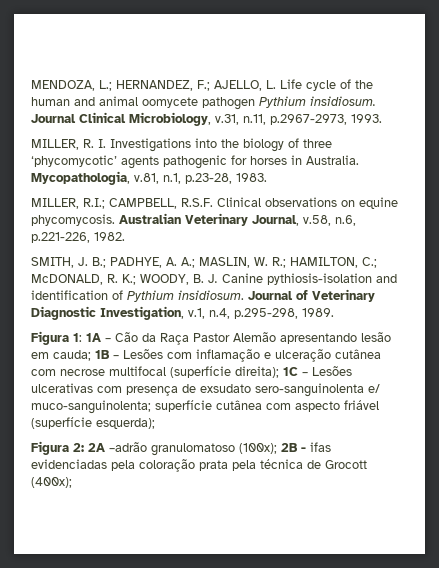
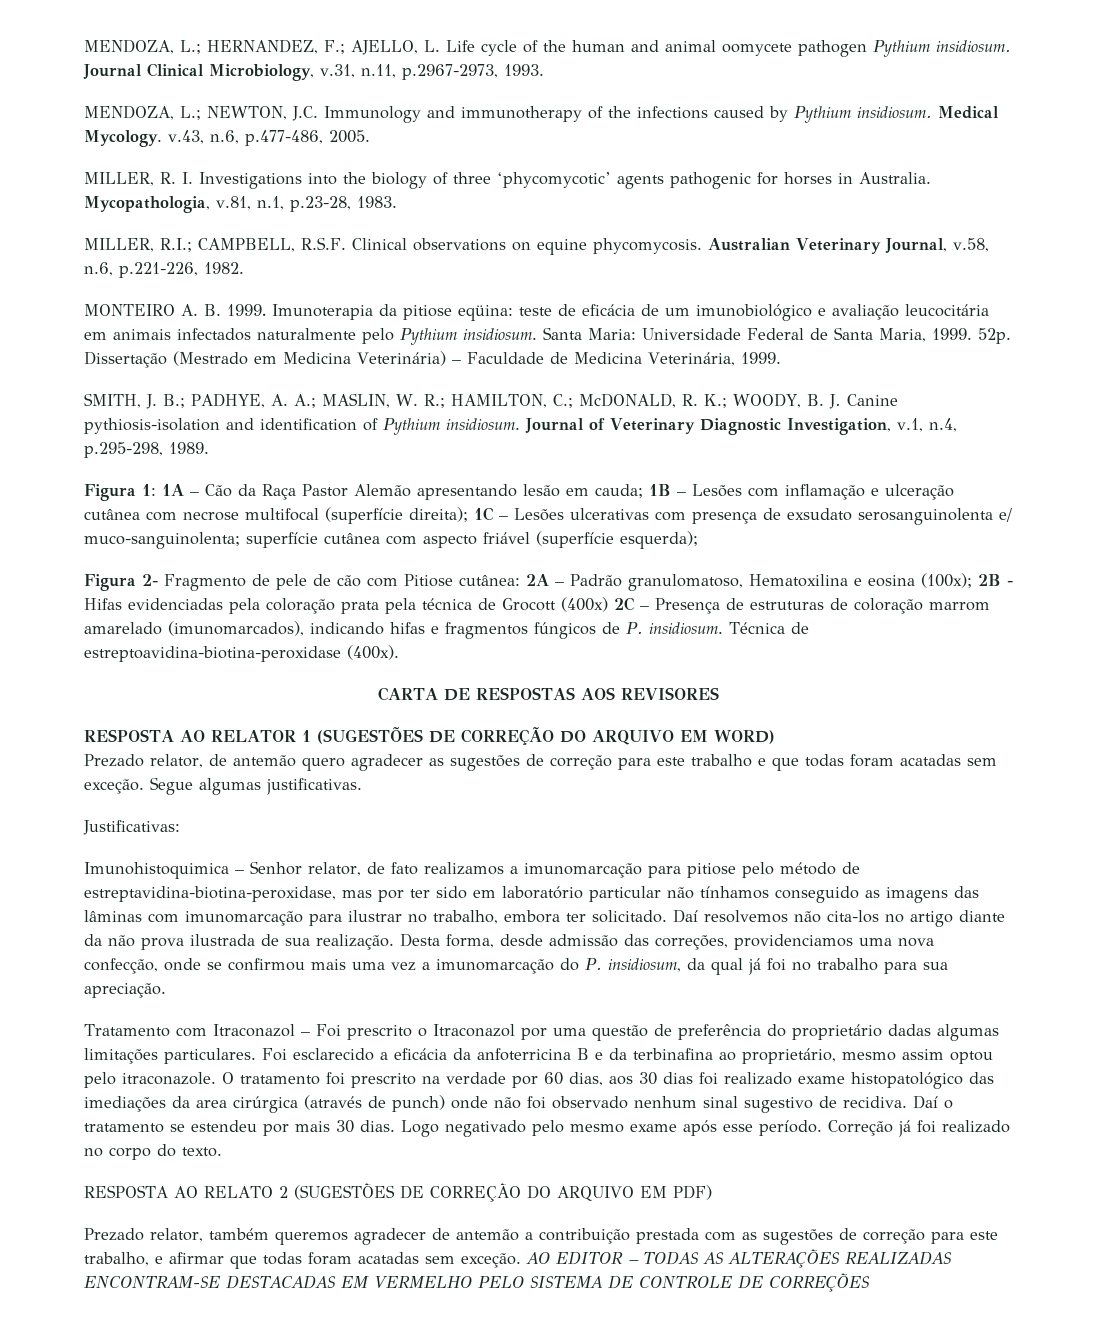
+ MENDOZA, L.; NEWTON, J.C. Immunology and immunotherapy of the infections caused by Pythium insidiosum. Medical Mycology. v.43, n.6, p.477-486, 2005.
+ MONTEIRO A. B. 1999. Imunoterapia da pitiose eqüina: teste de eficácia de um imunobiológico e avaliação leucocitária em animais infectados naturalmente pelo Pythium insidiosum. Santa Maria: Universidade Federal de Santa Maria, 1999. 52p. Dissertação (Mestrado em Medicina Veterinária) – Faculdade de Medicina Veterinária, 1999.
- Figura 1: 1A – Cão da Raça Pastor Alemão apresentando lesão em cauda; 1B – Lesões com inflamação e ulceração cutânea com necrose multifocal (superfície direita); 1C – Lesões ulcerativas com presença de exsudato sero-sanguinolenta e/ muco-sanguinolenta; superfície cutânea com aspecto friável (superfície esquerda);
+ Figura 1: 1A – Cão da Raça Pastor Alemão apresentando lesão em cauda; 1B – Lesões com inflamação e ulceração cutânea com necrose multifocal (superfície direita); 1C – Lesões ulcerativas com presença de exsudato serosanguinolenta e/ muco-sanguinolenta; superfície cutânea com aspecto friável (superfície esquerda);
- Figura 2: 2A –adrão granulomatoso (100x); 2B - ifas evidenciadas pela coloração prata pela técnica de Grocott (400x);
+ Figura 2- Fragmento de pele de cão com Pitiose cutânea: 2A – Padrão granulomatoso, Hematoxilina e eosina (100x); 2B - Hifas evidenciadas pela coloração prata pela técnica de Grocott (400x) 2C – Presença de estruturas de coloração marrom amarelado (imunomarcados), indicando hifas e fragmentos fúngicos de P. insidiosum. Técnica de estreptoavidina-biotina-peroxidase (400x).
+ CARTA DE RESPOSTAS AOS REVISORES
+ RESPOSTA AO RELATOR 1 (SUGESTÕES DE CORREÇÃO DO ARQUIVO EM WORD)
+ Prezado relator, de antemão quero agradecer as sugestões de correção para este trabalho e que todas foram acatadas sem exceção. Segue algumas justificativas.
+ Justificativas:
+ Imunohistoquimica – Senhor relator, de fato realizamos a imunomarcação para pitiose pelo método de estreptavidina-biotina-peroxidase, mas por ter sido em laboratório particular não tínhamos conseguido as imagens das lâminas com imunomarcação para ilustrar no trabalho, embora ter solicitado. Daí resolvemos não cita-los no artigo diante da não prova ilustrada de sua realização. Desta forma, desde admissão das correções, providenciamos uma nova confecção, onde se confirmou mais uma vez a imunomarcação do P. insidiosum, da qual já foi no trabalho para sua apreciação.
+ Tratamento com Itraconazol – Foi prescrito o Itraconazol por uma questão de preferência do proprietário dadas algumas limitações particulares. Foi esclarecido a eficácia da anfoterricina B e da terbinafina ao proprietário, mesmo assim optou pelo itraconazole. O tratamento foi prescrito na verdade por 60 dias, aos 30 dias foi realizado exame histopatológico das imediações da area cirúrgica (através de punch) onde não foi observado nenhum sinal sugestivo de recidiva. Daí o tratamento se estendeu por mais 30 dias. Logo negativado pelo mesmo exame após esse período. Correção já foi realizado no corpo do texto.
+ RESPOSTA AO RELATO 2 (SUGESTÕES DE CORREÇÃO DO ARQUIVO EM PDF)
+ Prezado relator, também queremos agradecer de antemão a contribuição prestada com as sugestões de correção para este trabalho, e afirmar que todas foram acatadas sem exceção. AO EDITOR – TODAS AS ALTERAÇÕES REALIZADAS ENCONTRAM-SE DESTACADAS EM VERMELHO PELO SISTEMA DE CONTROLE DE CORREÇÕES

